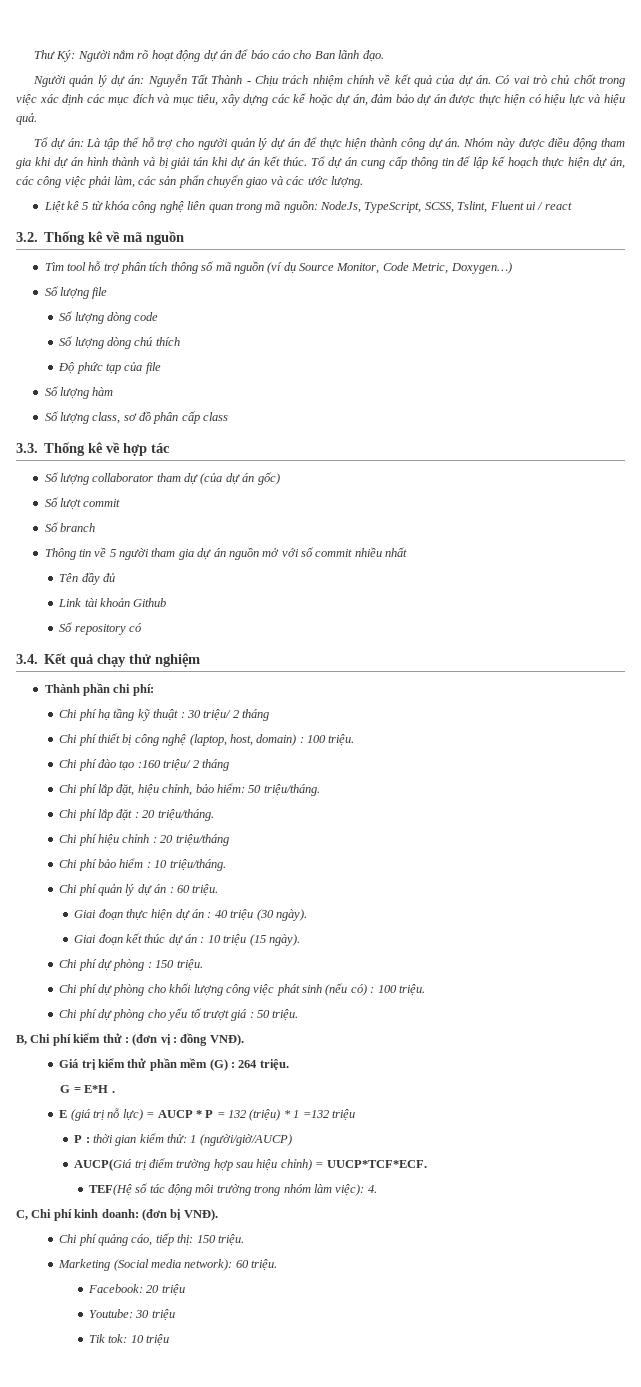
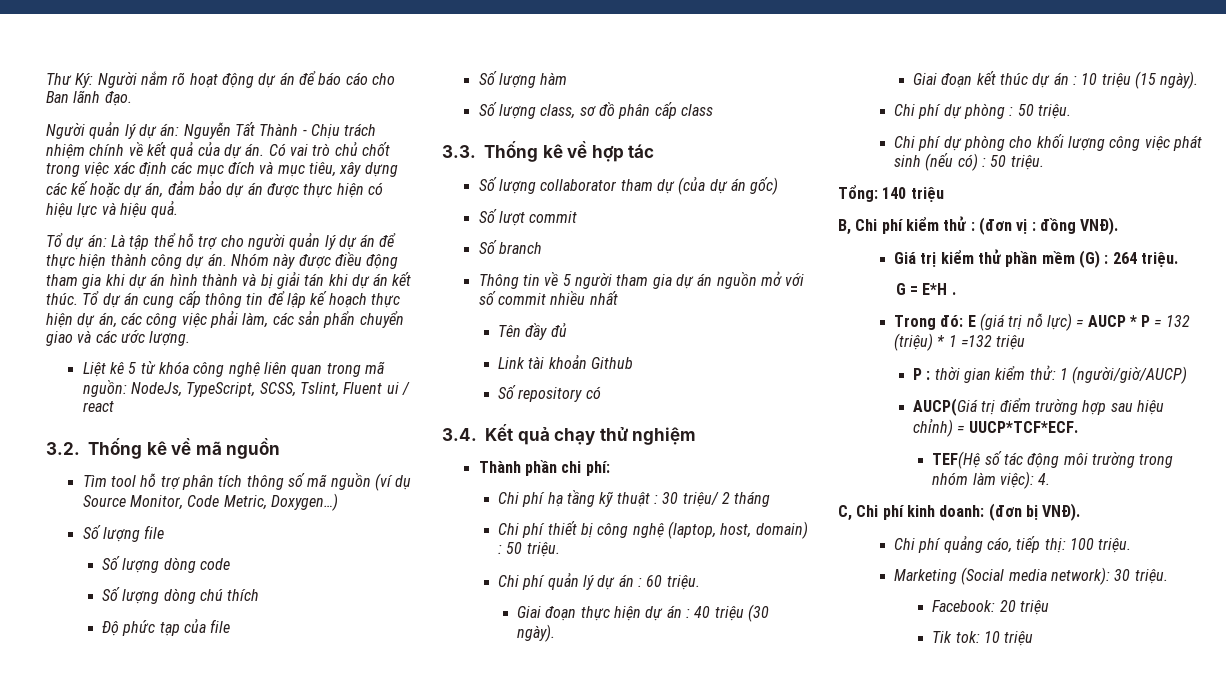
- Chi phí thiết bị công nghệ (laptop, host, domain) : 100 triệu.
- Chi phí đào tạo :160 triệu/ 2 tháng
- Chi phí lắp đặt, hiệu chỉnh, bảo hiểm: 50 triệu/tháng.
- Chi phí lắp đặt : 20 triệu/tháng.
- Chi phí hiệu chỉnh : 20 triệu/tháng
- Chi phí bảo hiểm : 10 triệu/tháng.
+ Chi phí thiết bị công nghệ (laptop, host, domain) : 50 triệu.
- Chi phí dự phòng : 150 triệu.
+ Chi phí dự phòng : 50 triệu.
- Chi phí dự phòng cho khối lượng công việc phát sinh (nếu có) : 100 triệu.
- Chi phí dự phòng cho yếu tố trượt giá : 50 triệu.
+ Chi phí dự phòng cho khối lượng công việc phát sinh (nếu có) : 50 triệu.
+ Tổng: 140 triệu
- E (giá trị nỗ lực) = AUCP * P = 132 (triệu) * 1 =132 triệu
+ Trong đó: E (giá trị nỗ lực) = AUCP * P = 132 (triệu) * 1 =132 triệu
- Chi phí quảng cáo, tiếp thị: 150 triệu.
+ Chi phí quảng cáo, tiếp thị: 100 triệu.
- Marketing (Social media network): 60 triệu.
+ Marketing (Social media network): 30 triệu.
- Youtube: 30 triệu

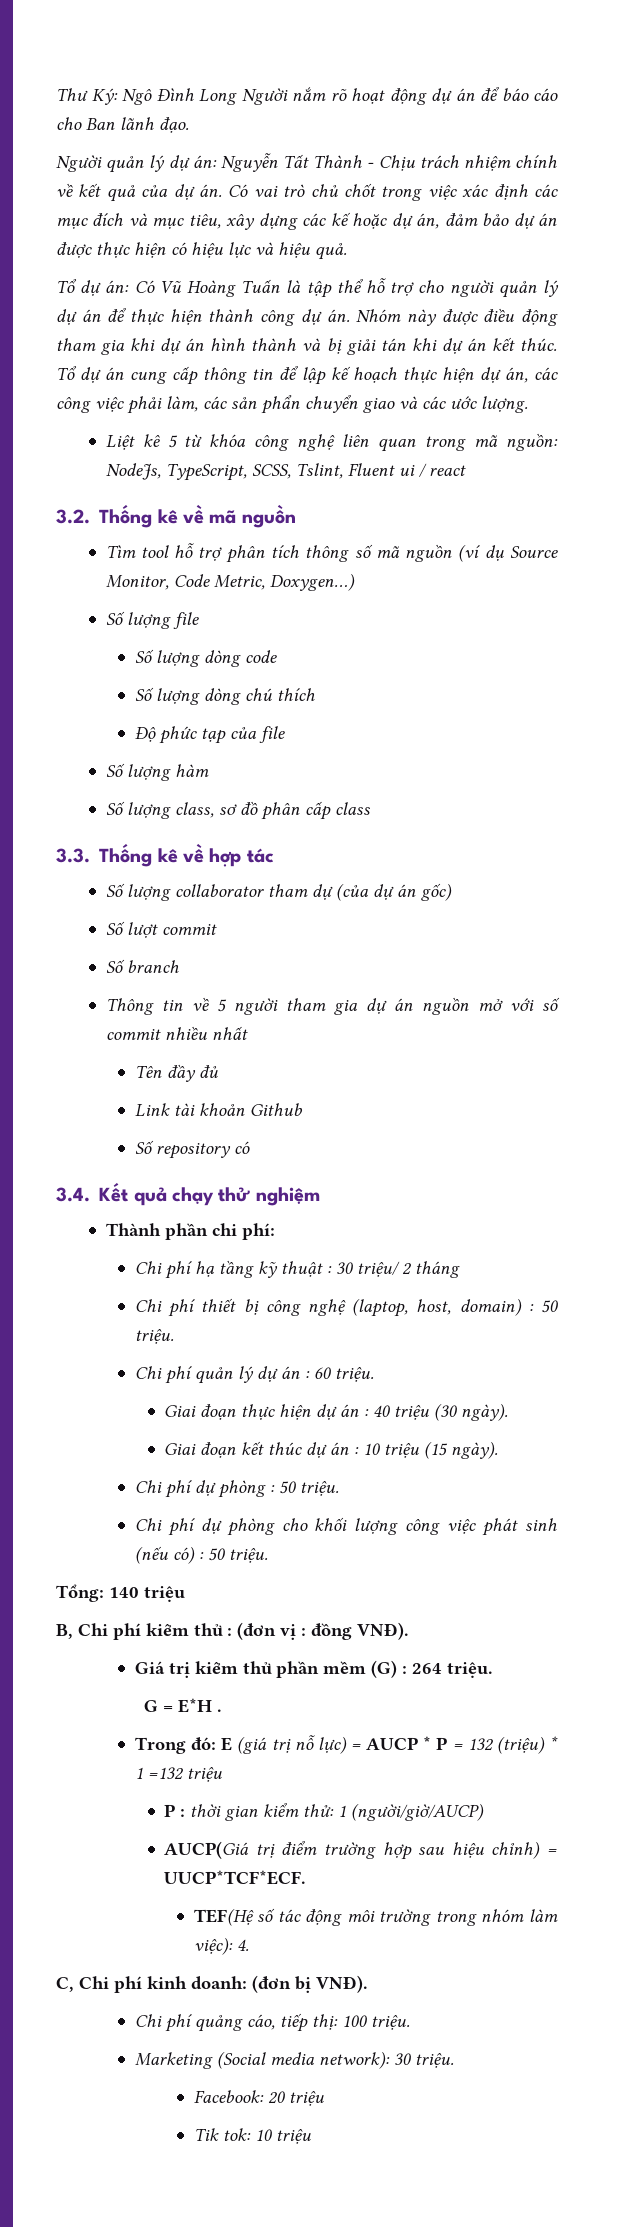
- Thư Ký: Người nắm rõ hoạt động dự án để báo cáo cho Ban lãnh đạo.
+ Thư Ký: Ngô Đình Long Người nắm rõ hoạt động dự án để báo cáo cho Ban lãnh đạo.
- Tổ dự án: Là tập thể hỗ trợ cho người quản lý dự án để thực hiện thành công dự án.
+ Tổ dự án: Có Vũ Hoàng Tuấn là tập thể hỗ trợ cho người quản lý dự án để thực hiện thành công dự án.

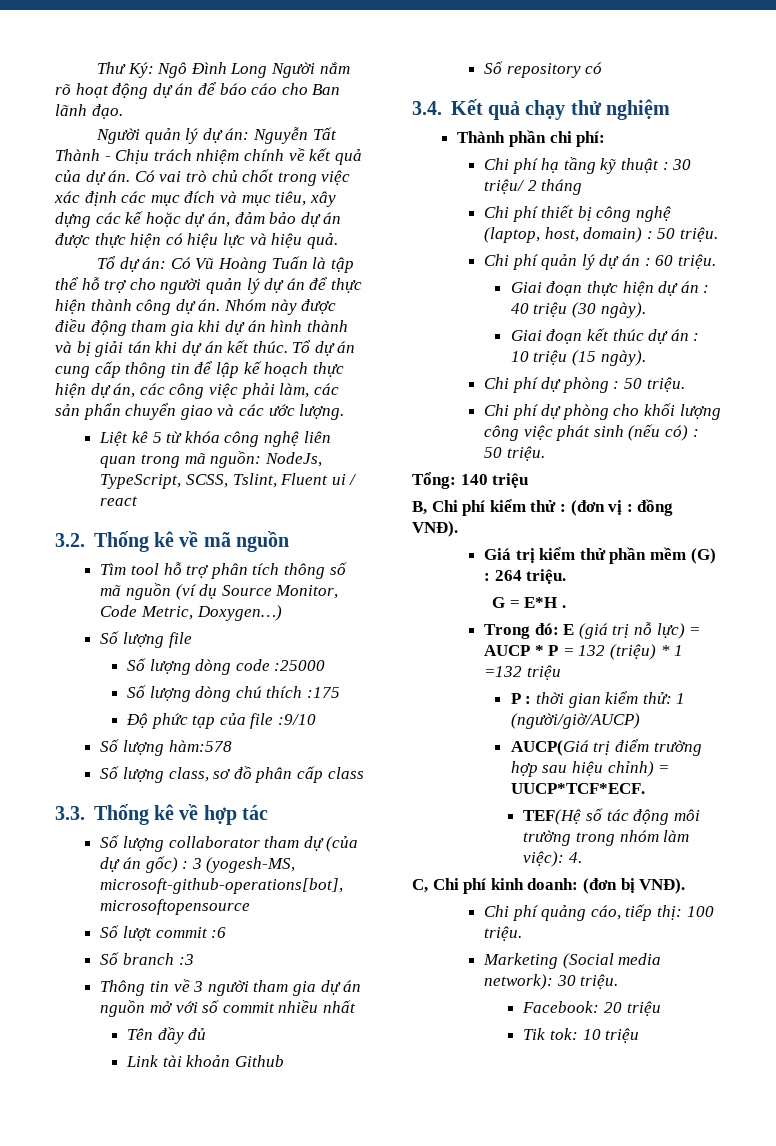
- Số lượng dòng code
+ Số lượng dòng code :25000
- Số lượng dòng chú thích
+ Số lượng dòng chú thích :175
- Độ phức tạp của file
- Số lượng hàm
+ Độ phức tạp của file :9/10
+ Số lượng hàm:578
- Số lượng collaborator tham dự (của dự án gốc)
+ Số lượng collaborator tham dự (của dự án gốc) : 3 (yogesh-MS, microsoft-github-operations[bot], microsoftopensource
- Số lượt commit
+ Số lượt commit :6
- Số branch
+ Số branch :3
- Thông tin về 5 người tham gia dự án nguồn mở với số commit nhiều nhất
+ Thông tin về 3 người tham gia dự án nguồn mở với số commit nhiều nhất

